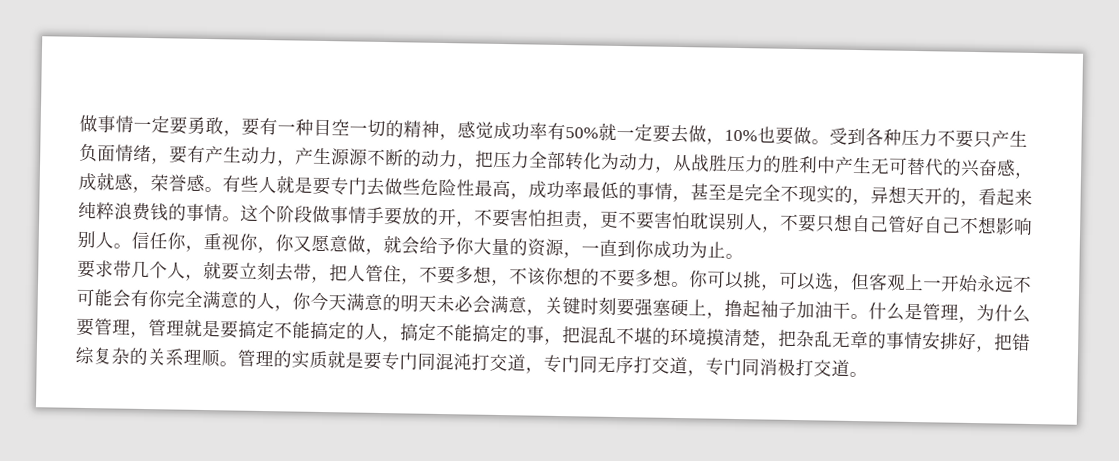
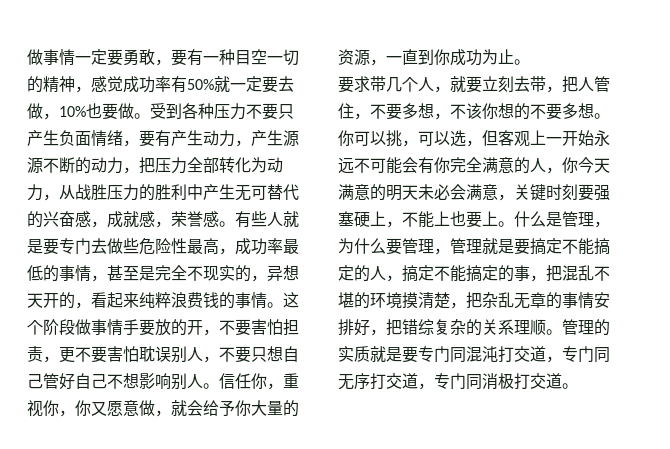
- 你可以挑，可以选，但客观上一开始永远不可能会有你完全满意的人，你今天满意的明天未必会满意，关键时刻要强塞硬上，撸起袖子加油干。
+ 你可以挑，可以选，但客观上一开始永远不可能会有你完全满意的人，你今天满意的明天未必会满意，关键时刻要强塞硬上，不能上也要上。

